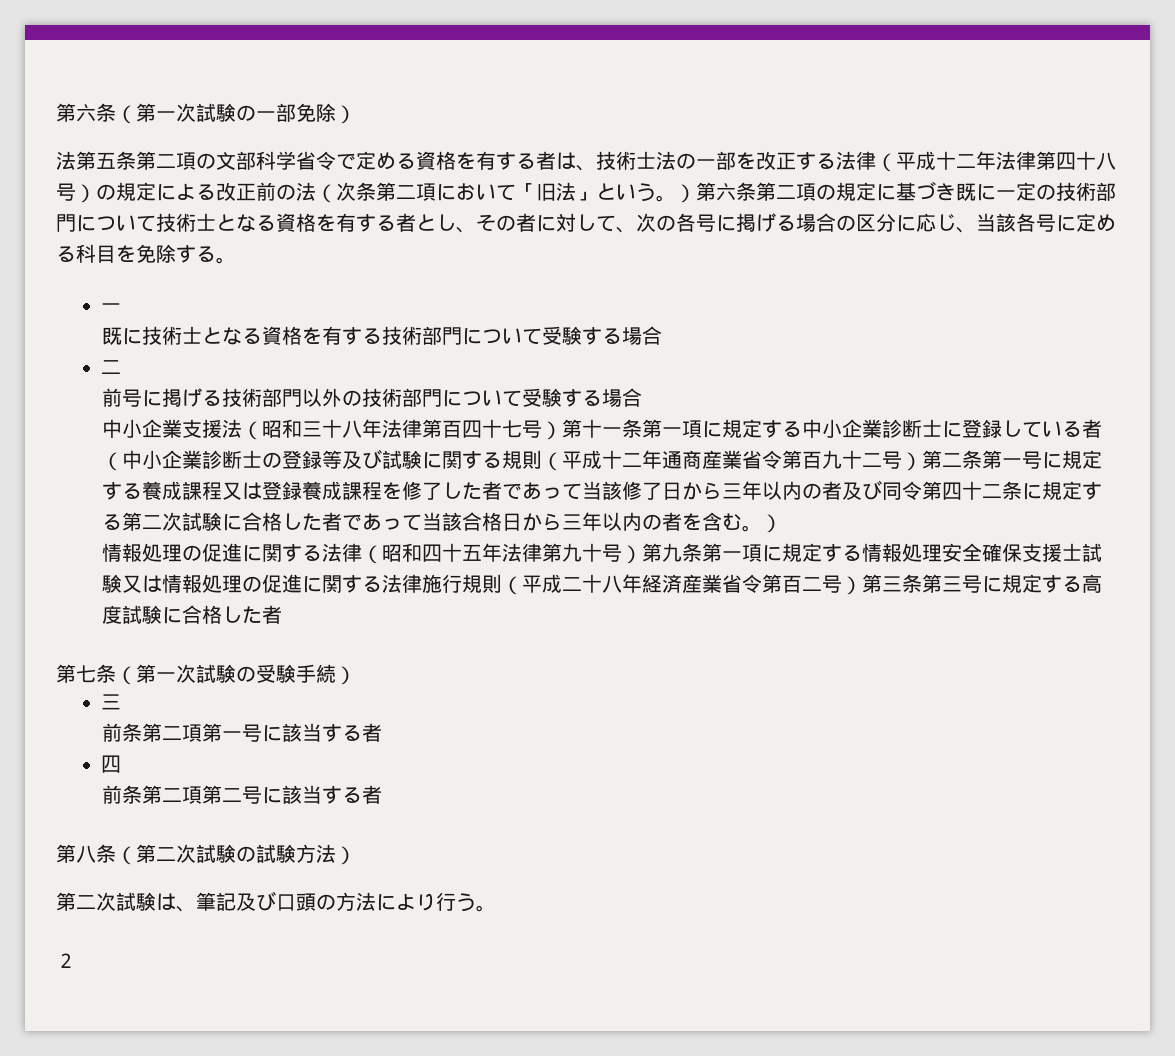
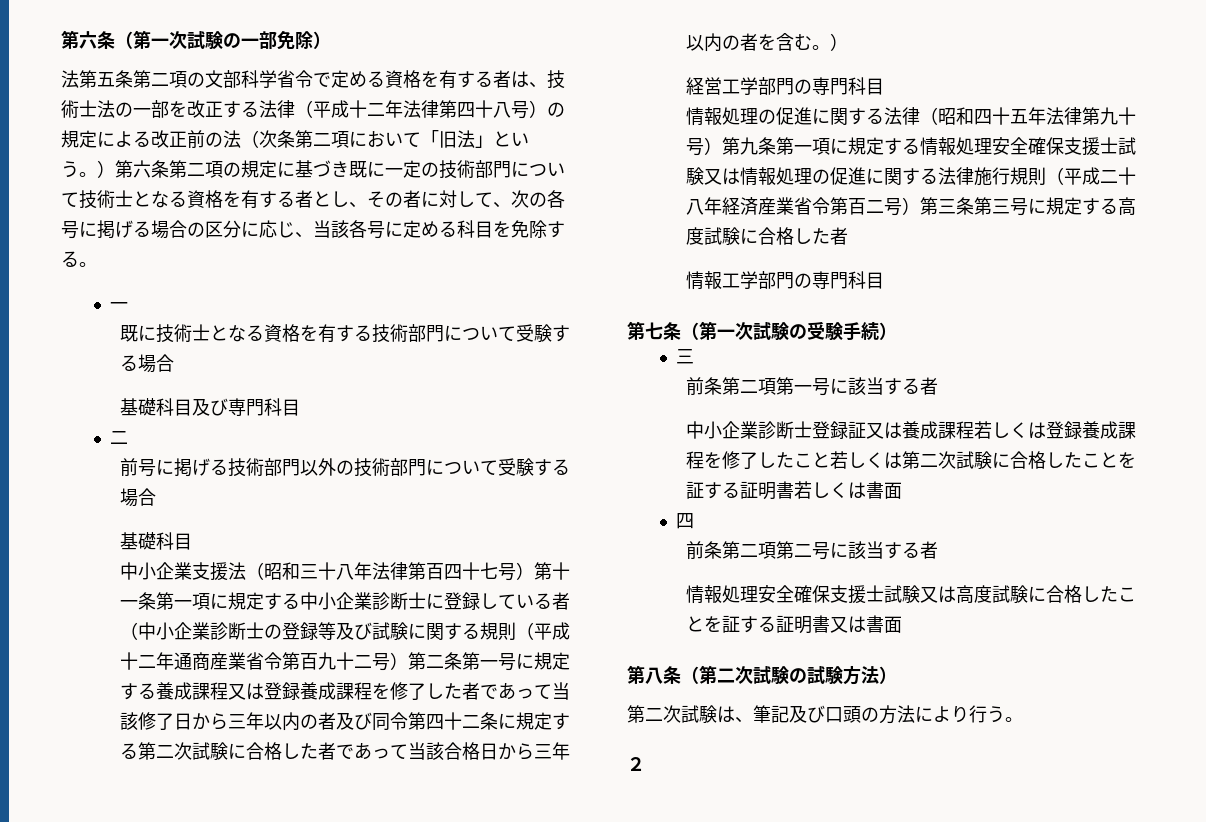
+ 基礎科目及び専門科目
  前号に掲げる技術部門以外の技術部門について受験する場合
+ 基礎科目
+ 経営工学部門の専門科目
+ 情報工学部門の専門科目
+ 中小企業診断士登録証又は養成課程若しくは登録養成課程を修了したこと若しくは第二次試験に合格したことを証する証明書若しくは書面
+ 情報処理安全確保支援士試験又は高度試験に合格したことを証する証明書又は書面

